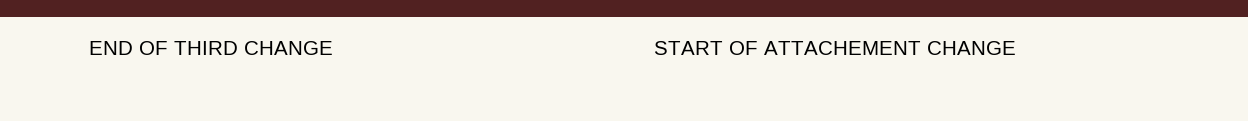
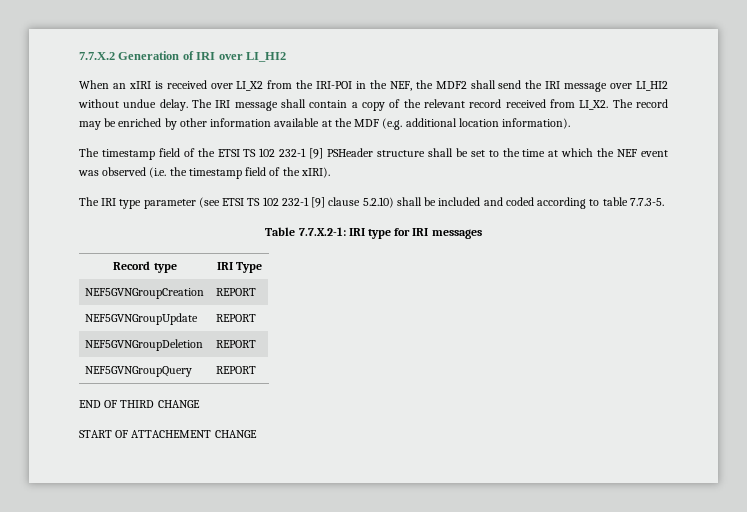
+ 7.7.X.2 Generation of IRI over LI_HI2
+ When an xIRI is received over LI_X2 from the IRI-POI in the NEF, the MDF2 shall send the IRI message over LI_HI2 without undue delay. The IRI message shall contain a copy of the relevant record received from LI_X2. The record may be enriched by other information available at the MDF (e.g. additional location information).
+ The timestamp field of the ETSI TS 102 232-1 [9] PSHeader structure shall be set to the time at which the NEF event was observed (i.e. the timestamp field of the xIRI).
+ The IRI type parameter (see ETSI TS 102 232-1 [9] clause 5.2.10) shall be included and coded according to table 7.7.3-5.
+ Table 7.7.X.2-1: IRI type for IRI messages
+ Record type | IRI Type
+ NEF5GVNGroupCreation | REPORT
+ NEF5GVNGroupUpdate | REPORT
+ NEF5GVNGroupDeletion | REPORT
+ NEF5GVNGroupQuery | REPORT

